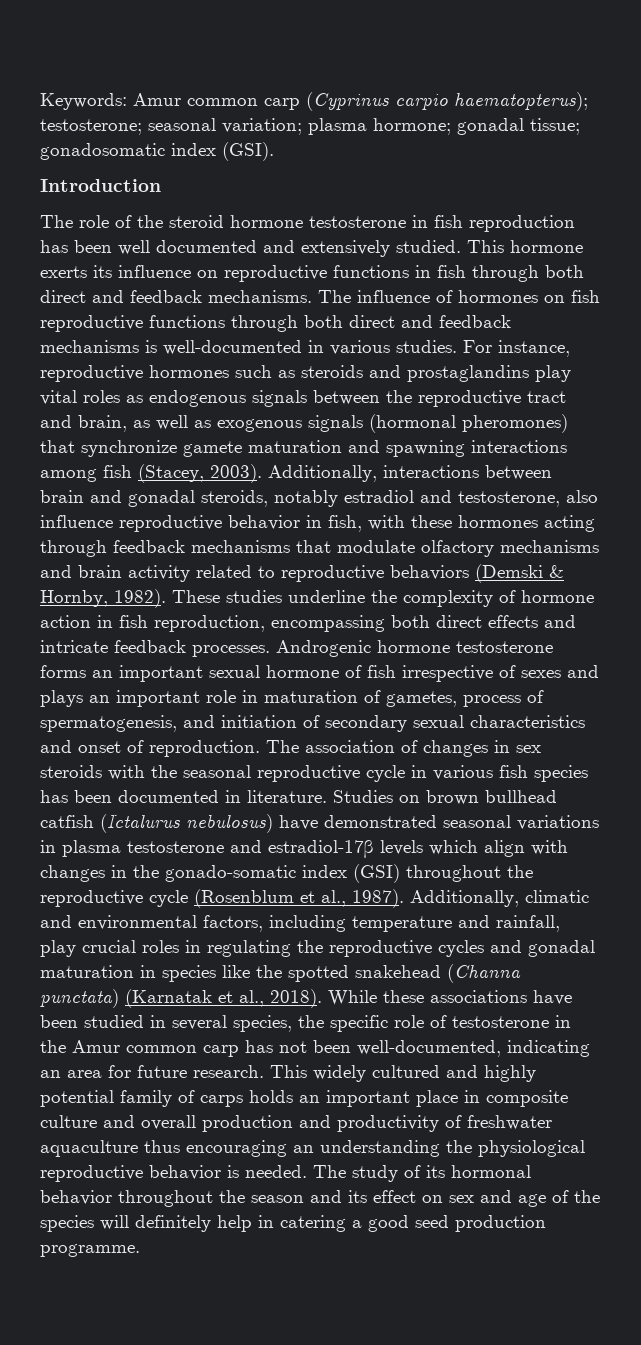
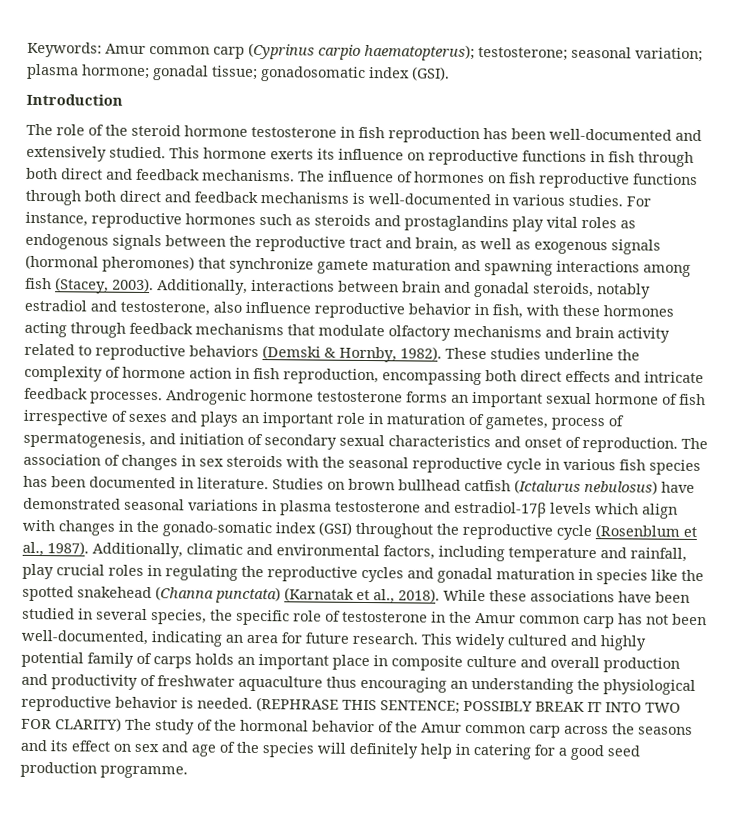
- The role of the steroid hormone testosterone in fish reproduction has been well documented and extensively studied.
+ The role of the steroid hormone testosterone in fish reproduction has been well-documented and extensively studied.
- The study of its hormonal behavior throughout the season and its effect on sex and age of the species will definitely help in catering a good seed production programme.
+ (REPHRASE THIS SENTENCE; POSSIBLY BREAK IT INTO TWO FOR CLARITY) The study of the hormonal behavior of the Amur common carp across the seasons and its effect on sex and age of the species will definitely help in catering for a good seed production programme.

